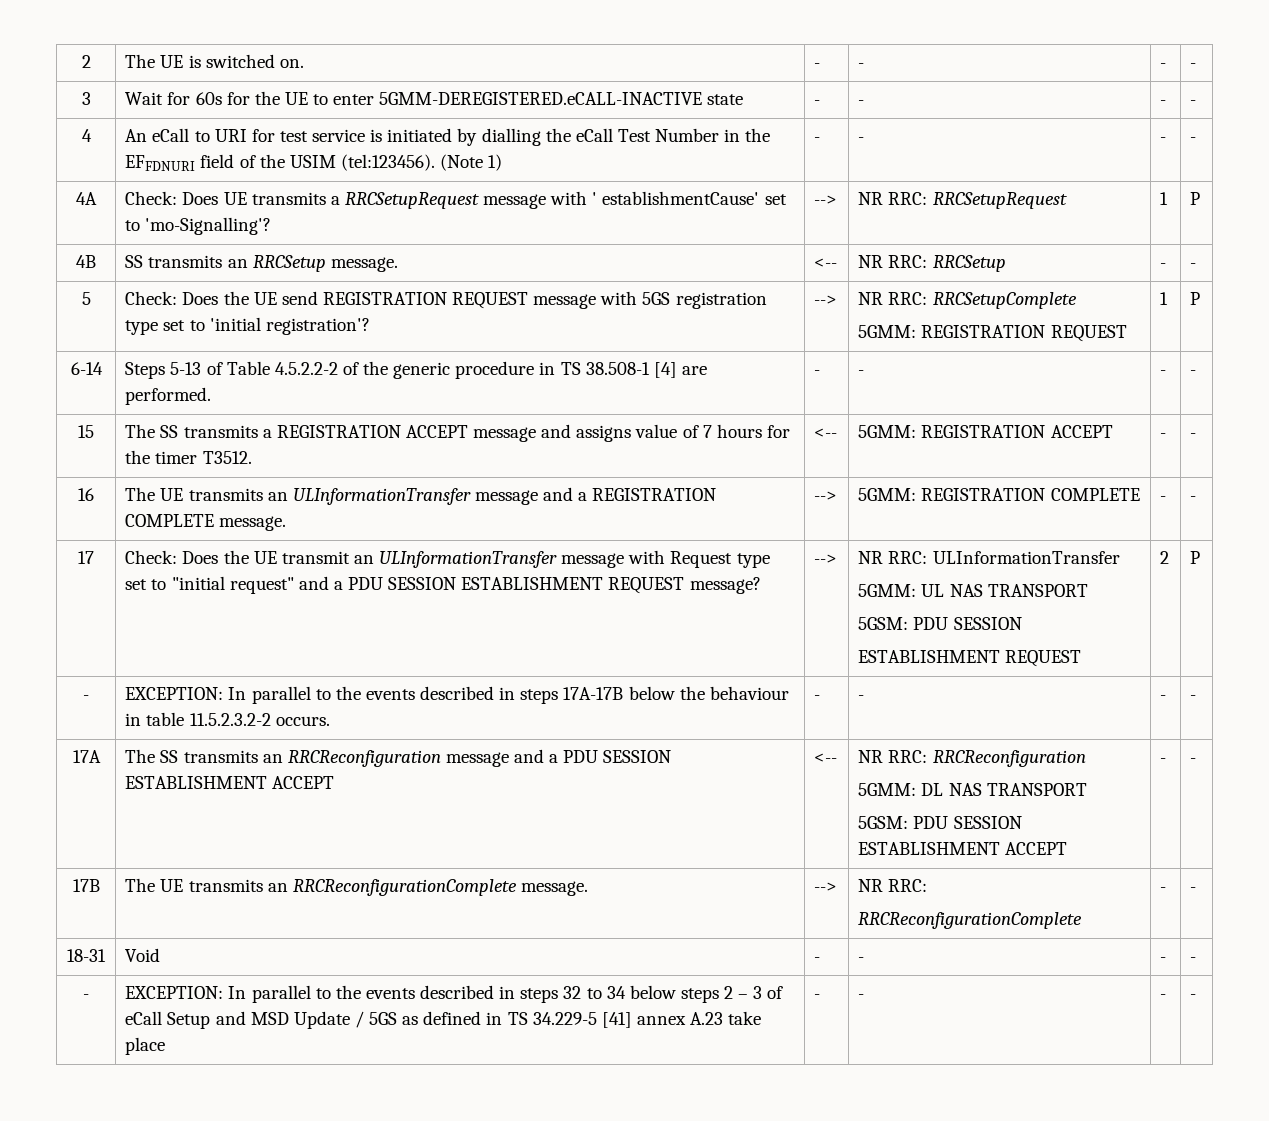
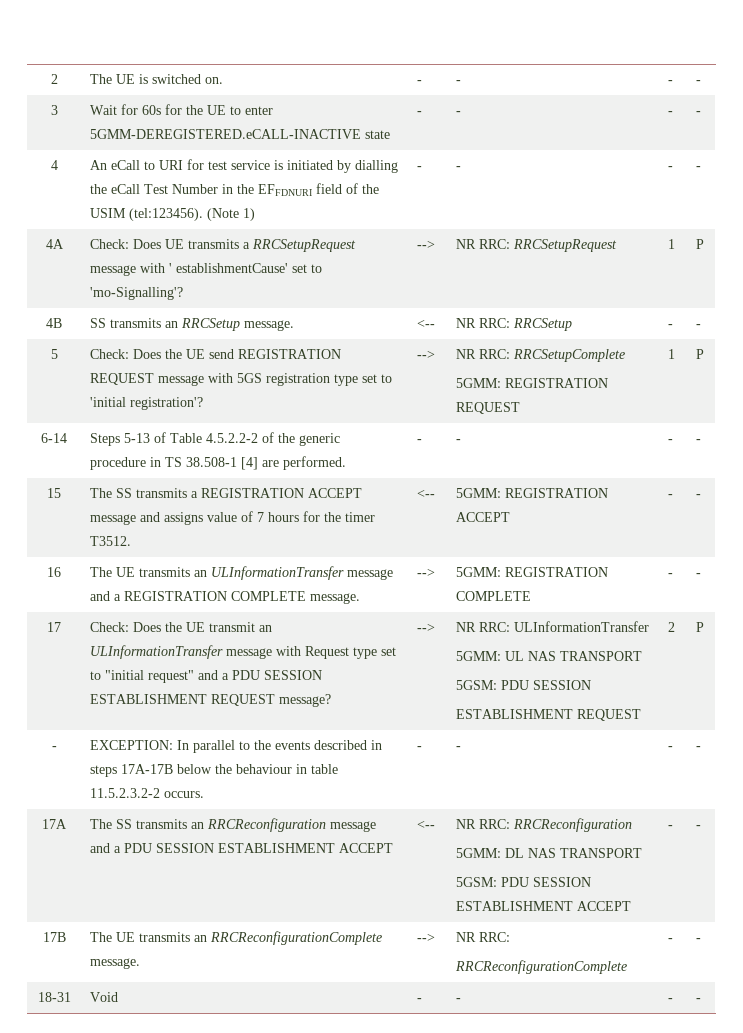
- - | EXCEPTION: In parallel to the events described in steps 32 to 34 below steps 2 – 3 of eCall Setup and MSD Update / 5GS as defined in TS 34.229-5 [41] annex A.23 take place | - | - | - | -

